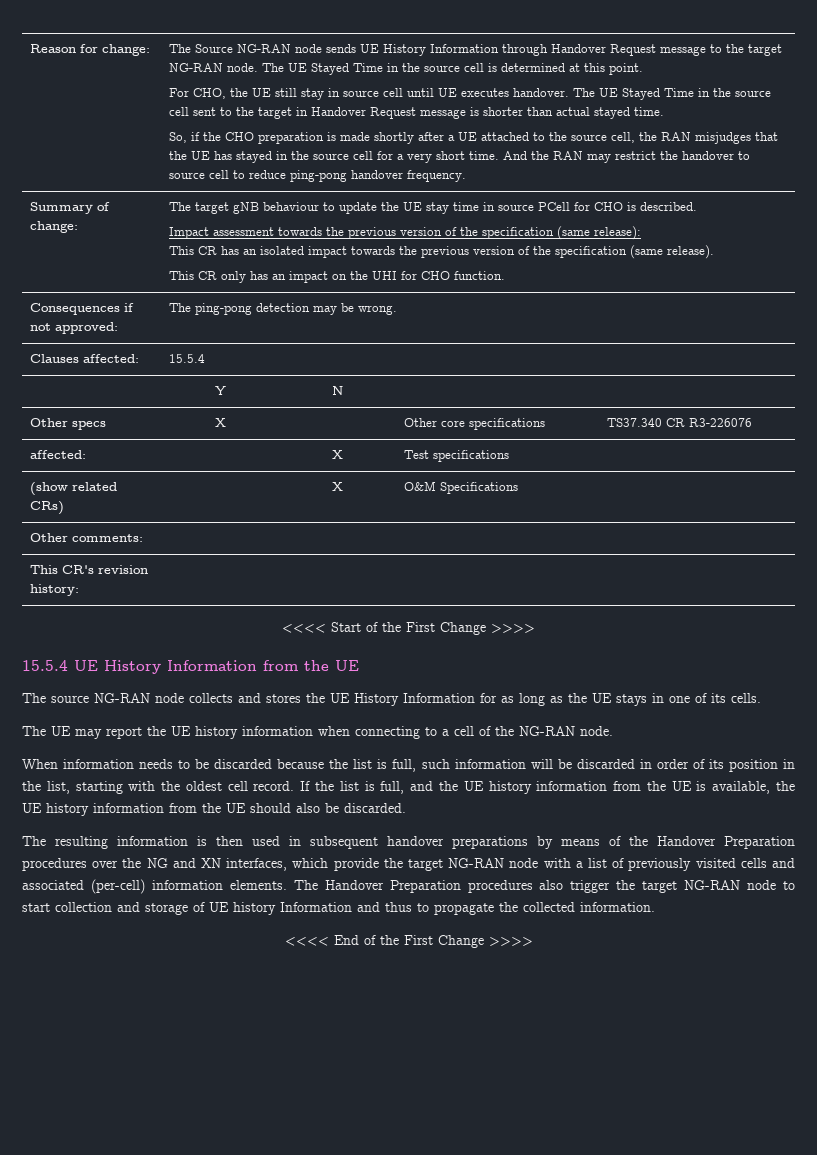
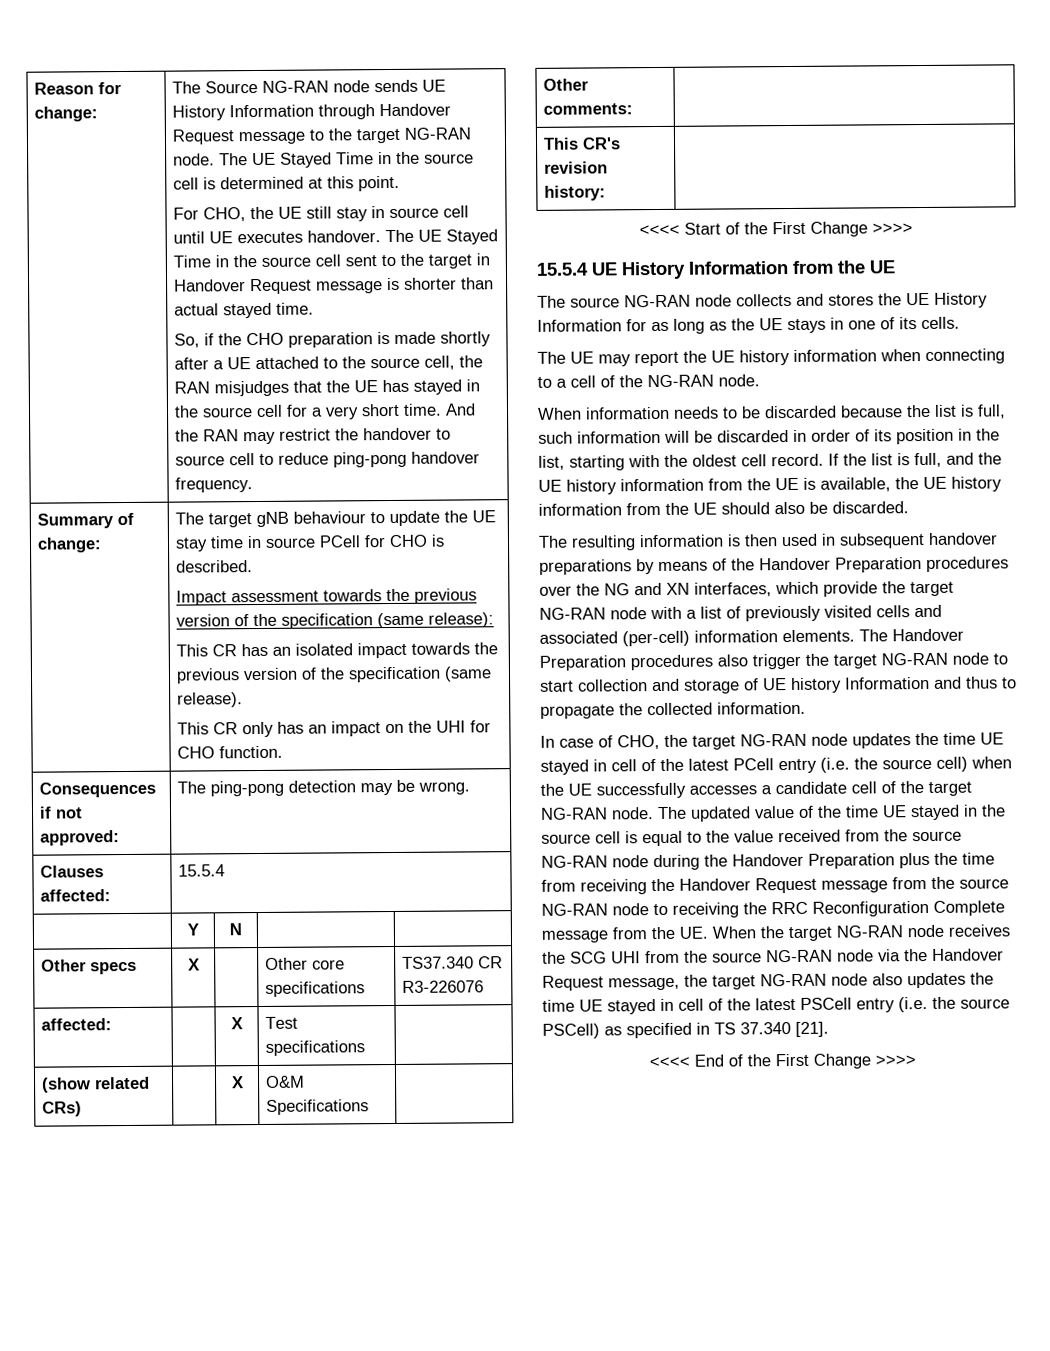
+ In case of CHO, the target NG-RAN node updates the time UE stayed in cell of the latest PCell entry (i.e. the source cell) when the UE successfully accesses a candidate cell of the target NG-RAN node. The updated value of the time UE stayed in the source cell is equal to the value received from the source NG-RAN node during the Handover Preparation plus the time from receiving the Handover Request message from the source NG-RAN node to receiving the RRC Reconfiguration Complete message from the UE. When the target NG-RAN node receives the SCG UHI from the source NG-RAN node via the Handover Request message, the target NG-RAN node also updates the time UE stayed in cell of the latest PSCell entry (i.e. the source PSCell) as specified in TS 37.340 [21].

